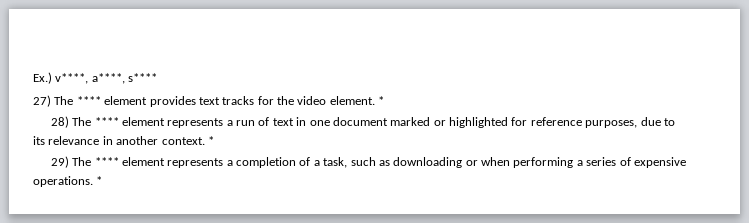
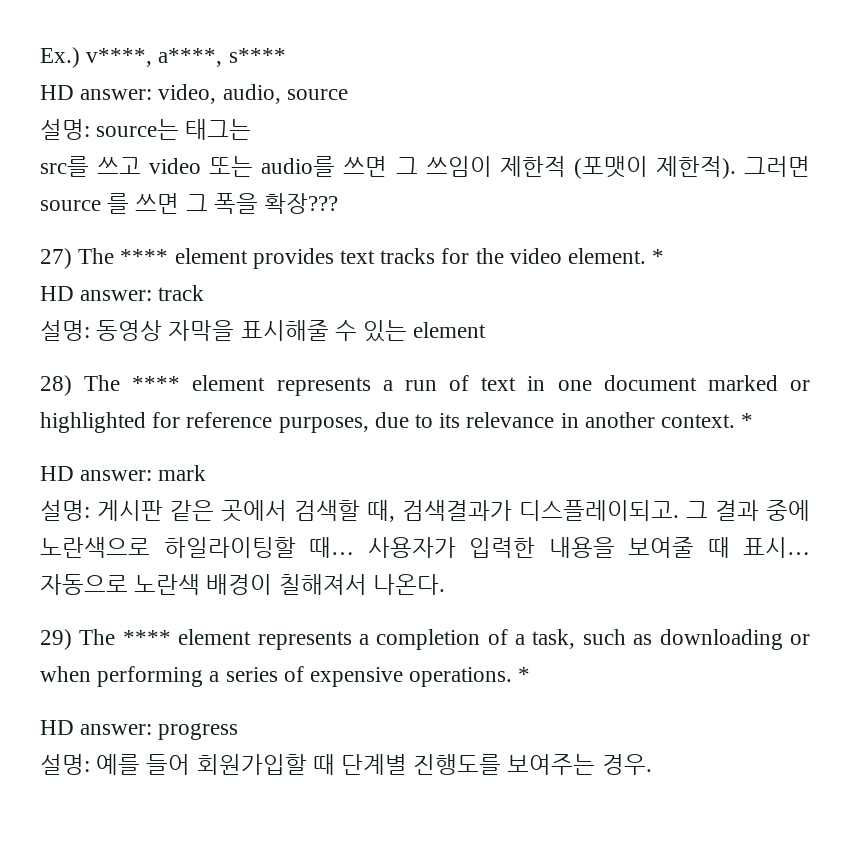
+ HD answer: video, audio, source
+ 설명: source는 태그는
+ src를 쓰고 video 또는 audio를 쓰면 그 쓰임이 제한적 (포맷이 제한적). 그러면 source 를 쓰면 그 폭을 확장???
+ HD answer: track
+ 설명: 동영상 자막을 표시해줄 수 있는 element
+ HD answer: mark
+ 설명: 게시판 같은 곳에서 검색할 때, 검색결과가 디스플레이되고. 그 결과 중에 노란색으로 하일라이팅할 때… 사용자가 입력한 내용을 보여줄 때 표시… 자동으로 노란색 배경이 칠해져서 나온다.
+ HD answer: progress
+ 설명: 예를 들어 회원가입할 때 단계별 진행도를 보여주는 경우.

